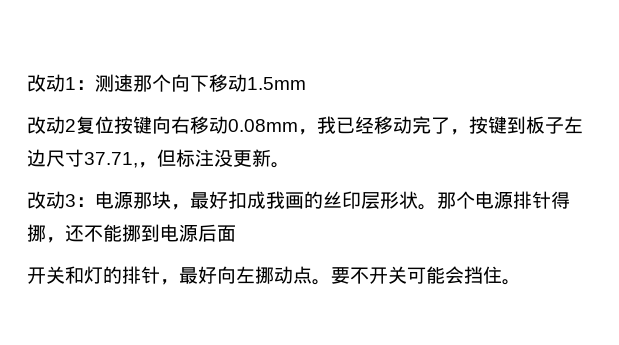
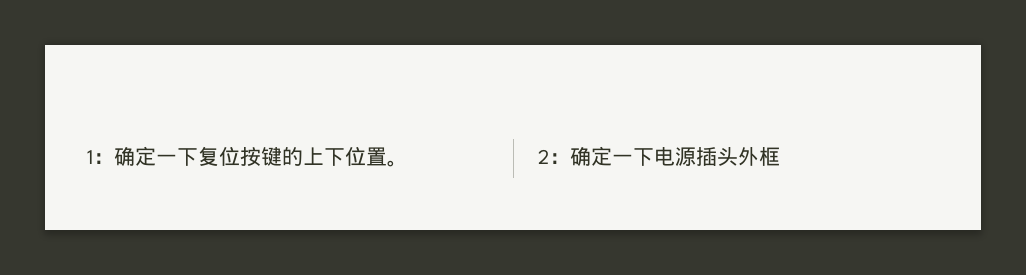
- 改动1：测速那个向下移动1.5mm
- 改动2复位按键向右移动0.08mm，我已经移动完了，按键到板子左边尺寸37.71,，但标注没更新。
- 改动3：电源那块，最好扣成我画的丝印层形状。那个电源排针得挪，还不能挪到电源后面
- 开关和灯的排针，最好向左挪动点。要不开关可能会挡住。
+ 1：确定一下复位按键的上下位置。
+ 2：确定一下电源插头外框

